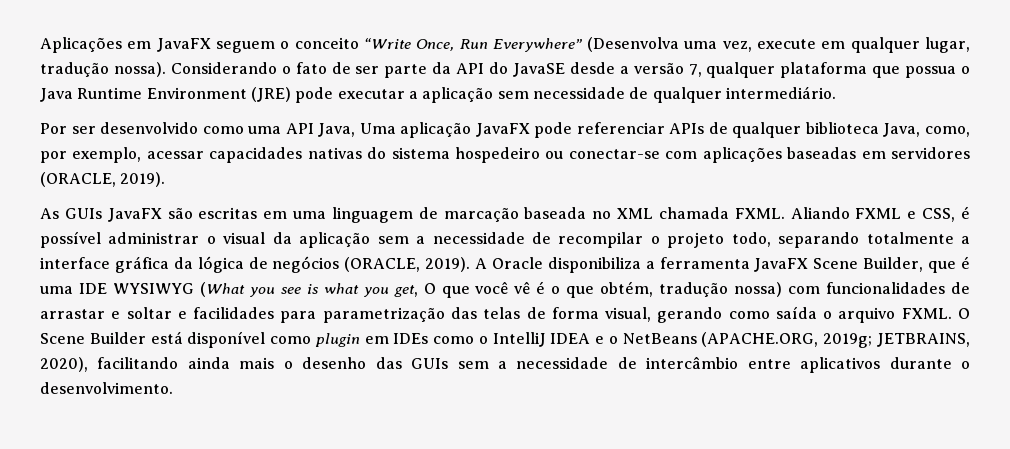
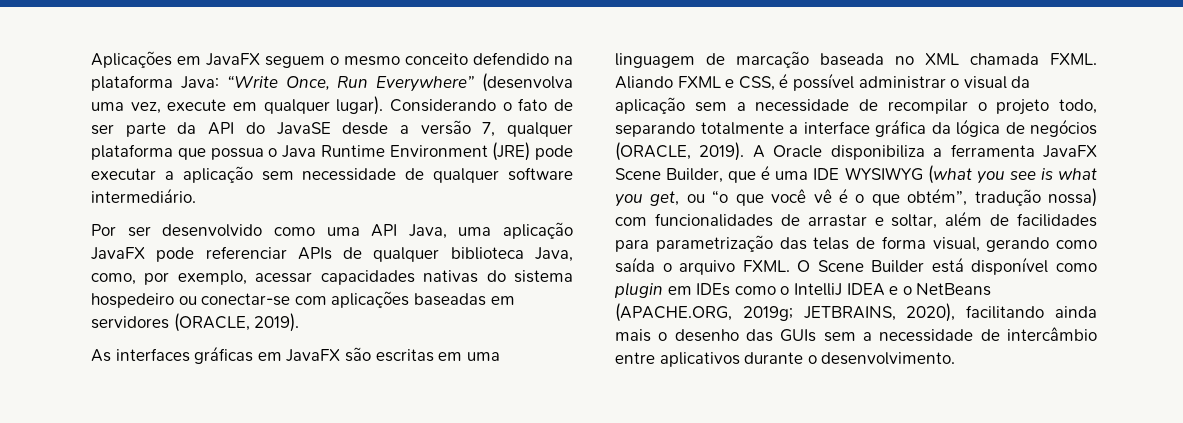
- Aplicações em JavaFX seguem o conceito “Write Once, Run Everywhere” (Desenvolva uma vez, execute em qualquer lugar, tradução nossa).
+ Aplicações em JavaFX seguem o mesmo conceito defendido na plataforma Java: “Write Once, Run Everywhere” (desenvolva uma vez, execute em qualquer lugar).
- Considerando o fato de ser parte da API do JavaSE desde a versão 7, qualquer plataforma que possua o Java Runtime Environment (JRE) pode executar a aplicação sem necessidade de qualquer intermediário.
+ Considerando o fato de ser parte da API do JavaSE desde a versão 7, qualquer plataforma que possua o Java Runtime Environment (JRE) pode executar a aplicação sem necessidade de qualquer software intermediário.
- Por ser desenvolvido como uma API Java, Uma aplicação JavaFX pode referenciar APIs de qualquer biblioteca Java, como, por exemplo, acessar capacidades nativas do sistema hospedeiro ou conectar-se com aplicações baseadas em servidores (ORACLE, 2019).
+ Por ser desenvolvido como uma API Java, uma aplicação JavaFX pode referenciar APIs de qualquer biblioteca Java, como, por exemplo, acessar capacidades nativas do sistema hospedeiro ou conectar-se com aplicações baseadas em servidores (ORACLE, 2019).
- As GUIs JavaFX são escritas em uma linguagem de marcação baseada no XML chamada FXML.
+ As interfaces gráficas em JavaFX são escritas em uma linguagem de marcação baseada no XML chamada FXML.
- A Oracle disponibiliza a ferramenta JavaFX Scene Builder, que é uma IDE WYSIWYG (What you see is what you get, O que você vê é o que obtém, tradução nossa) com funcionalidades de arrastar e soltar e facilidades para parametrização das telas de forma visual, gerando como saída o arquivo FXML.
+ A Oracle disponibiliza a ferramenta JavaFX Scene Builder, que é uma IDE WYSIWYG (what you see is what you get, ou “o que você vê é o que obtém”, tradução nossa) com funcionalidades de arrastar e soltar, além de facilidades para parametrização das telas de forma visual, gerando como saída o arquivo FXML.

